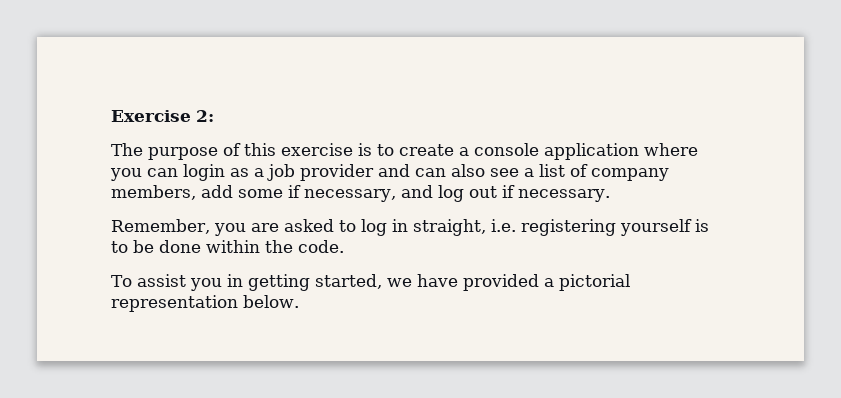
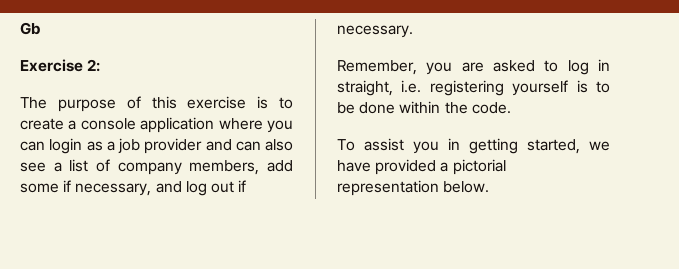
+ Gb

